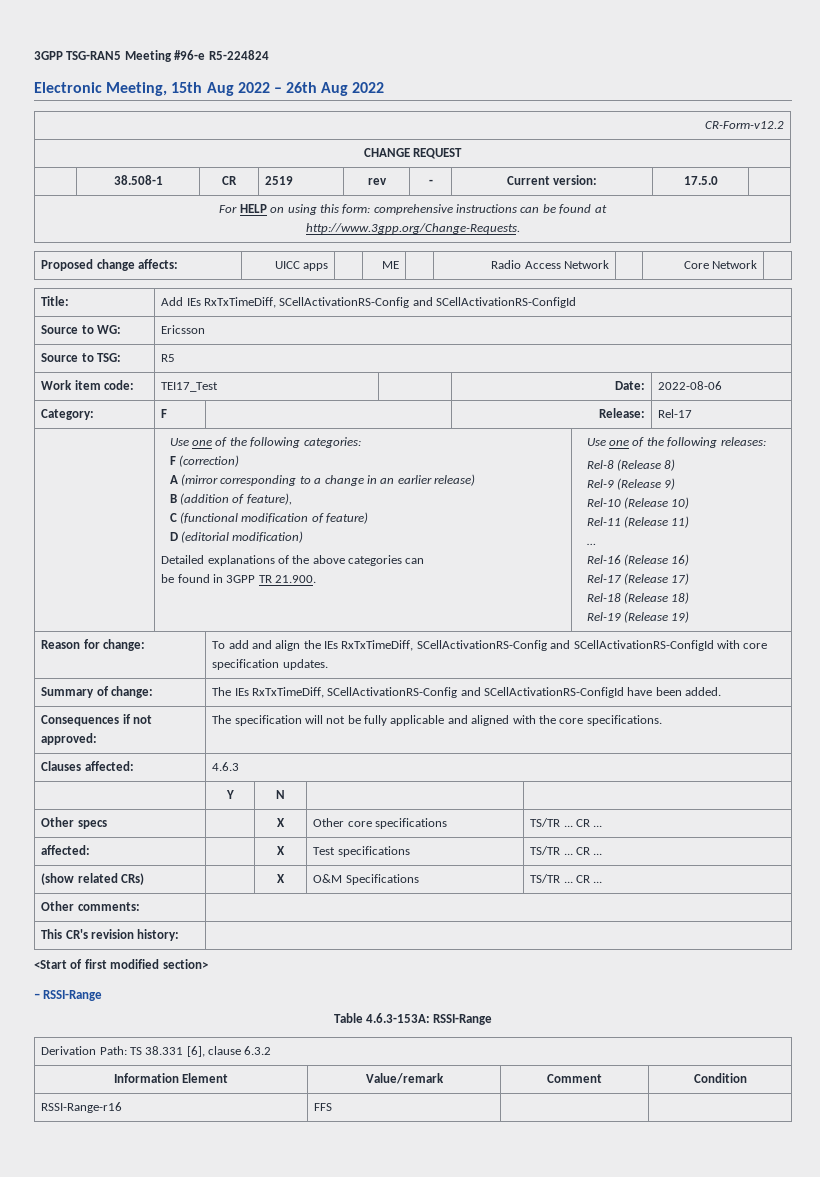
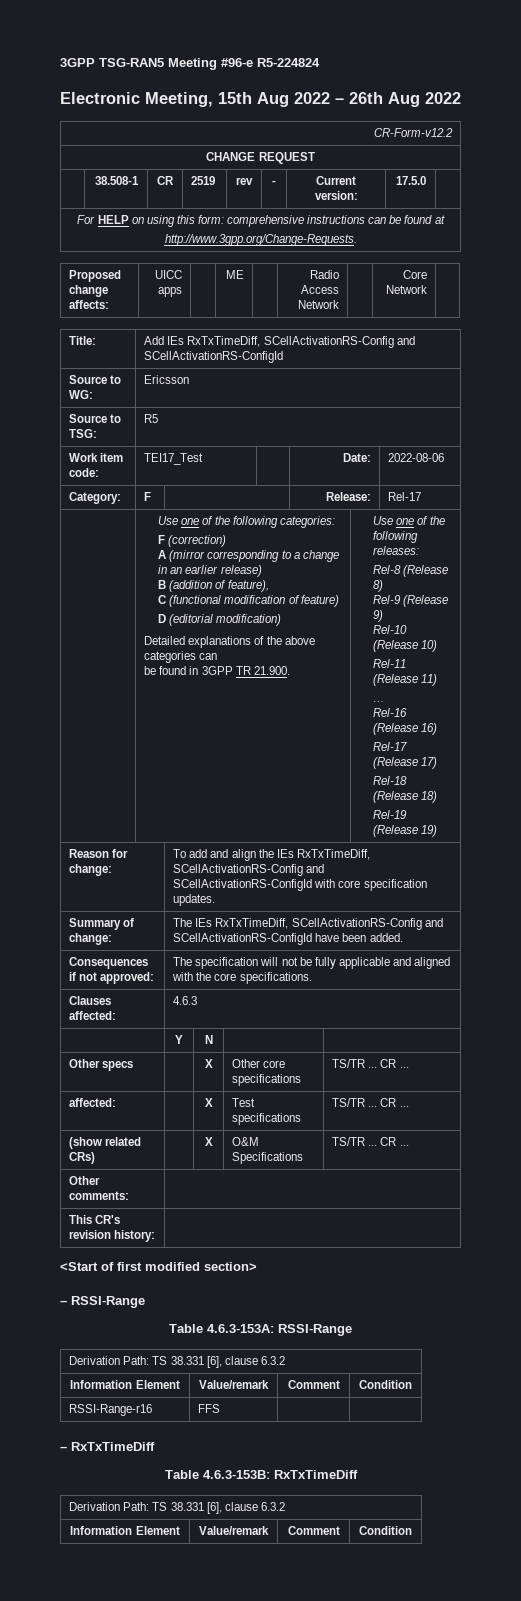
+ – RxTxTimeDiff
+ Table 4.6.3-153B: RxTxTimeDiff
+ Derivation Path: TS 38.331 [6], clause 6.3.2
+ Information Element | Value/remark | Comment | Condition

